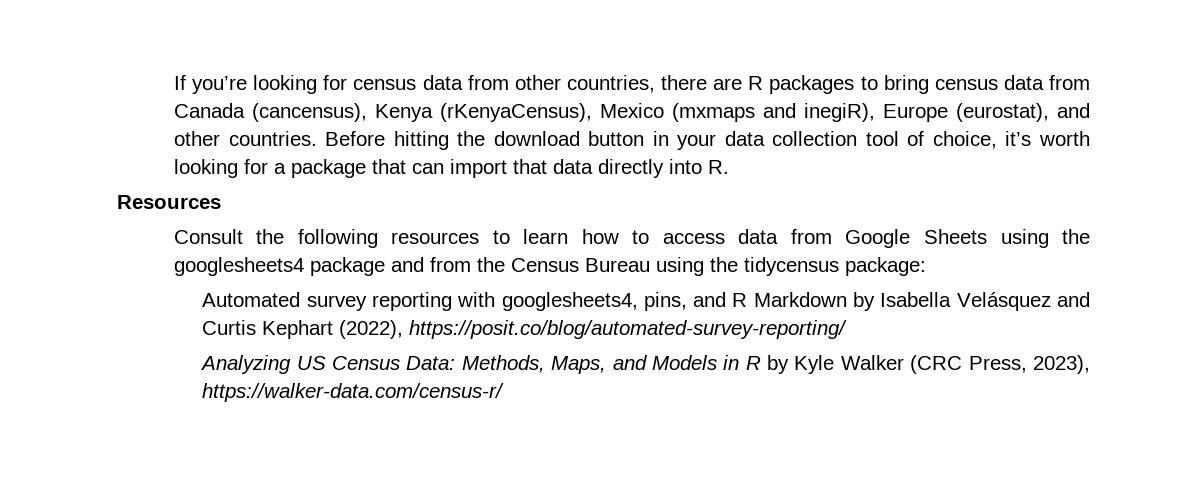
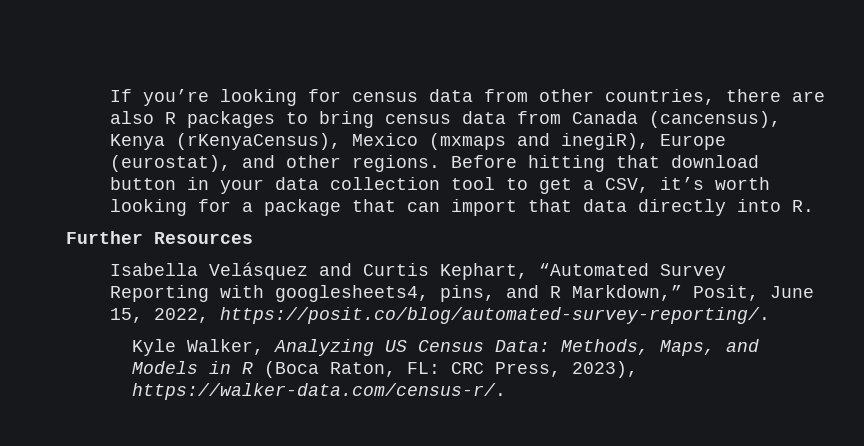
- If you’re looking for census data from other countries, there are R packages to bring census data from Canada (cancensus), Kenya (rKenyaCensus), Mexico (mxmaps and inegiR), Europe (eurostat), and other countries.
+ If you’re looking for census data from other countries, there are also R packages to bring census data from Canada (cancensus), Kenya (rKenyaCensus), Mexico (mxmaps and inegiR), Europe (eurostat), and other regions.
- Before hitting the download button in your data collection tool of choice, it’s worth looking for a package that can import that data directly into R.
+ Before hitting that download button in your data collection tool to get a CSV, it’s worth looking for a package that can import that data directly into R.
- Resources
+ Further Resources
- Consult the following resources to learn how to access data from Google Sheets using the googlesheets4 package and from the Census Bureau using the tidycensus package:
- Automated survey reporting with googlesheets4, pins, and R Markdown by Isabella Velásquez and Curtis Kephart (2022), https://posit.co/blog/automated-survey-reporting/
- Analyzing US Census Data: Methods, Maps, and Models in R by Kyle Walker (CRC Press, 2023), https://walker-data.com/census-r/
+ Isabella Velásquez and Curtis Kephart, “Automated Survey Reporting with googlesheets4, pins, and R Markdown,” Posit, June 15, 2022, https://posit.co/blog/automated-survey-reporting/.
+ Kyle Walker, Analyzing US Census Data: Methods, Maps, and Models in R (Boca Raton, FL: CRC Press, 2023), https://walker-data.com/census-r/.

